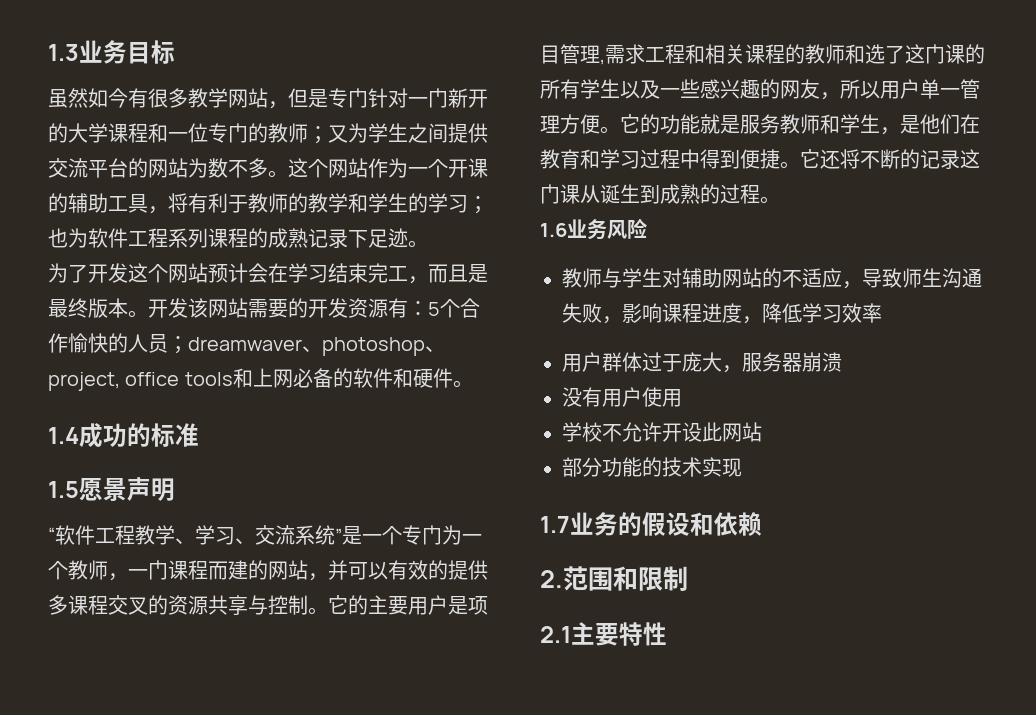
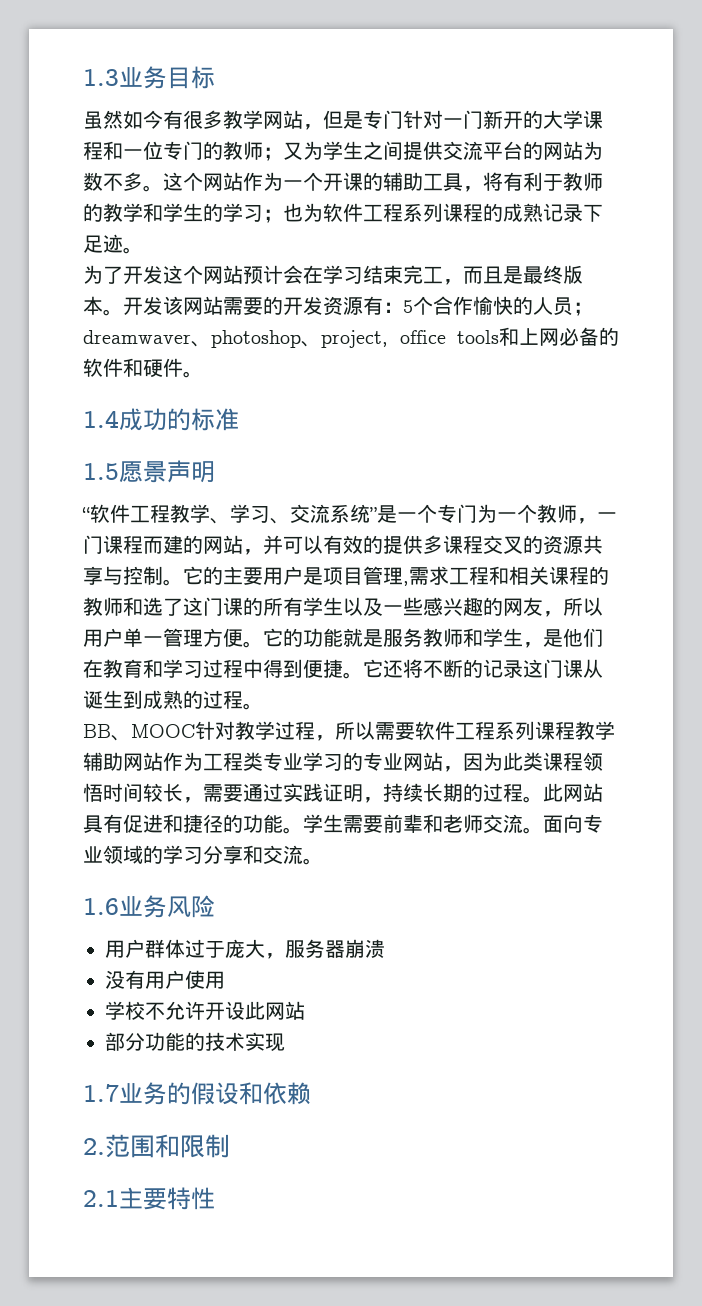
+ BB、MOOC针对教学过程，所以需要软件工程系列课程教学辅助网站作为工程类专业学习的专业网站，因为此类课程领悟时间较长，需要通过实践证明，持续长期的过程。此网站具有促进和捷径的功能。学生需要前辈和老师交流。面向专业领域的学习分享和交流。
  1.6业务风险
- 教师与学生对辅助网站的不适应，导致师生沟通失败，影响课程进度，降低学习效率

